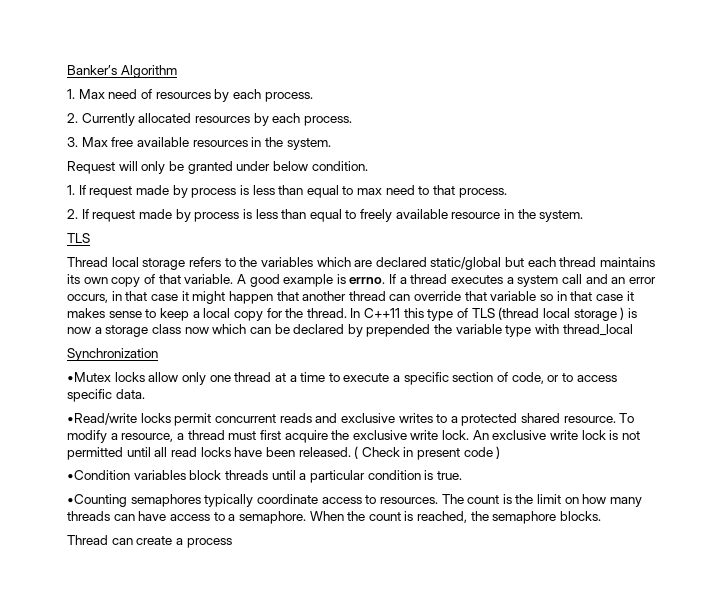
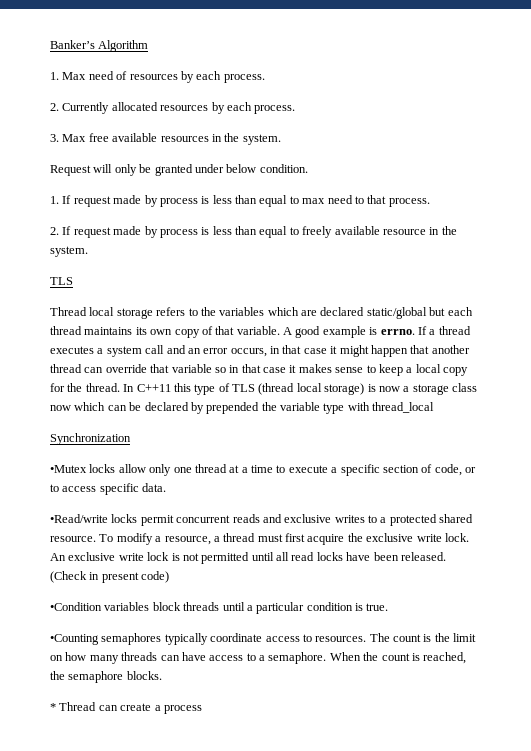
- In C++11 this type of TLS (thread local storage ) is now a storage class now which can be declared by prepended the variable type with thread_local
+ In C++11 this type of TLS (thread local storage) is now a storage class now which can be declared by prepended the variable type with thread_local
- ( Check in present code )
+ (Check in present code)
- Thread can create a process
+ * Thread can create a process

